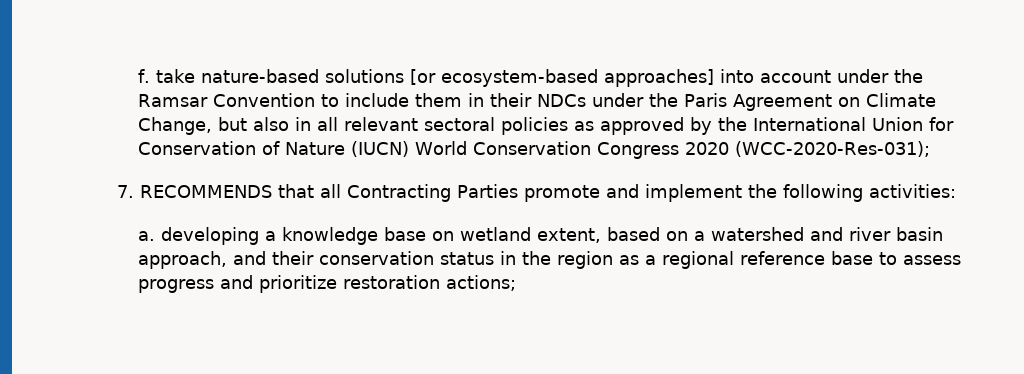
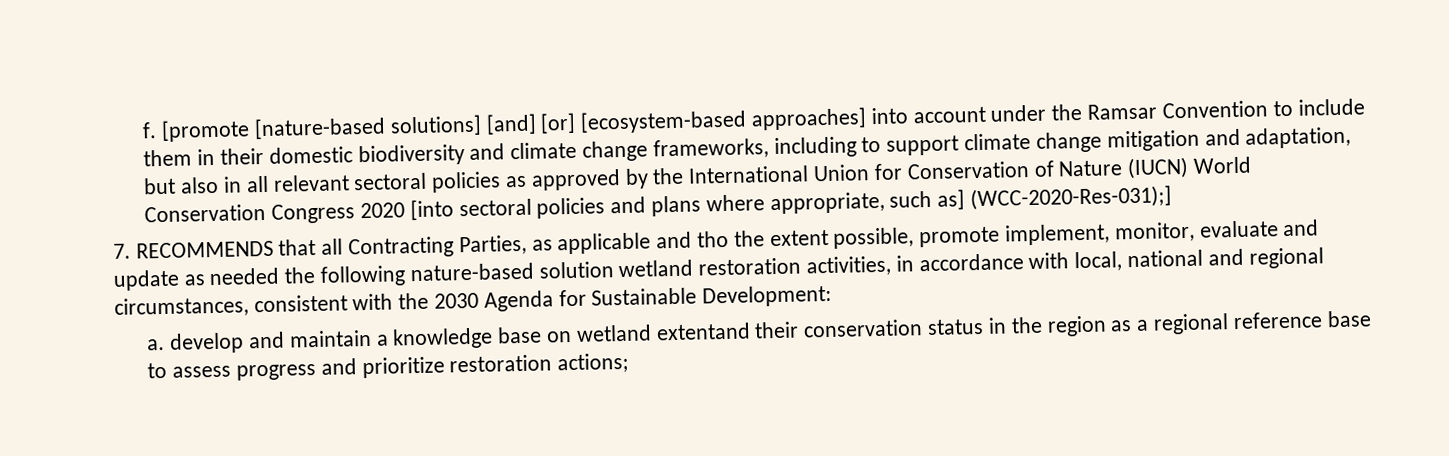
- f. take nature-based solutions [or ecosystem-based approaches] into account under the Ramsar Convention to include them in their NDCs under the Paris Agreement on Climate Change, but also in all relevant sectoral policies as approved by the International Union for Conservation of Nature (IUCN) World Conservation Congress 2020 (WCC-2020-Res-031);
+ f. [promote [nature-based solutions] [and] [or] [ecosystem-based approaches] into account under the Ramsar Convention to include them in their domestic biodiversity and climate change frameworks, including to support climate change mitigation and adaptation, but also in all relevant sectoral policies as approved by the International Union for Conservation of Nature (IUCN) World Conservation Congress 2020 [into sectoral policies and plans where appropriate, such as] (WCC-2020-Res-031);]
- 7. RECOMMENDS that all Contracting Parties promote and implement the following activities:
- a. developing a knowledge base on wetland extent, based on a watershed and river basin approach, and their conservation status in the region as a regional reference base to assess progress and prioritize restoration actions;
+ 7. RECOMMENDS that all Contracting Parties, as applicable and tho the extent possible, promote implement, monitor, evaluate and update as needed the following nature-based solution wetland restoration activities, in accordance with local, national and regional circumstances, consistent with the 2030 Agenda for Sustainable Development:
+ a. develop and maintain a knowledge base on wetland extentand their conservation status in the region as a regional reference base to assess progress and prioritize restoration actions;

